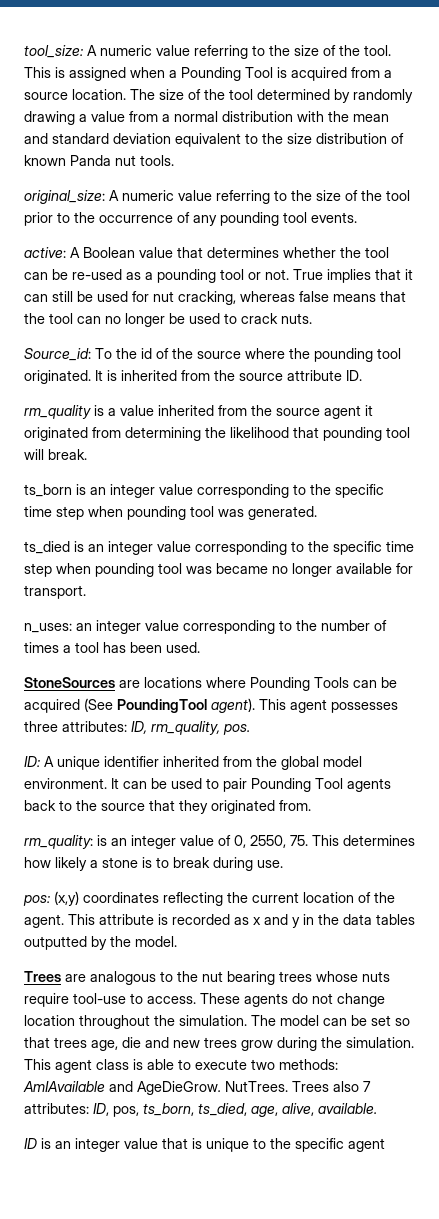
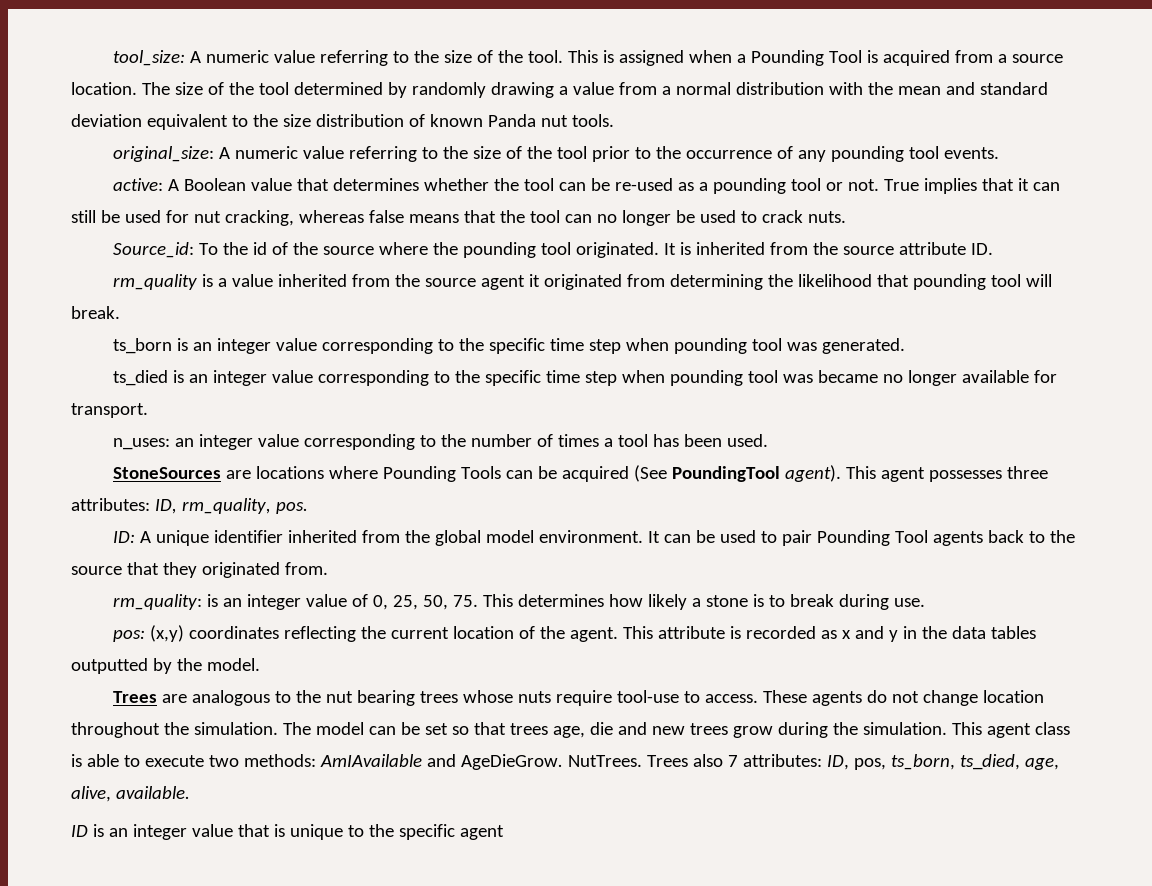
- rm_quality: is an integer value of 0, 2550, 75. This determines how likely a stone is to break during use.
+ rm_quality: is an integer value of 0, 25, 50, 75. This determines how likely a stone is to break during use.

